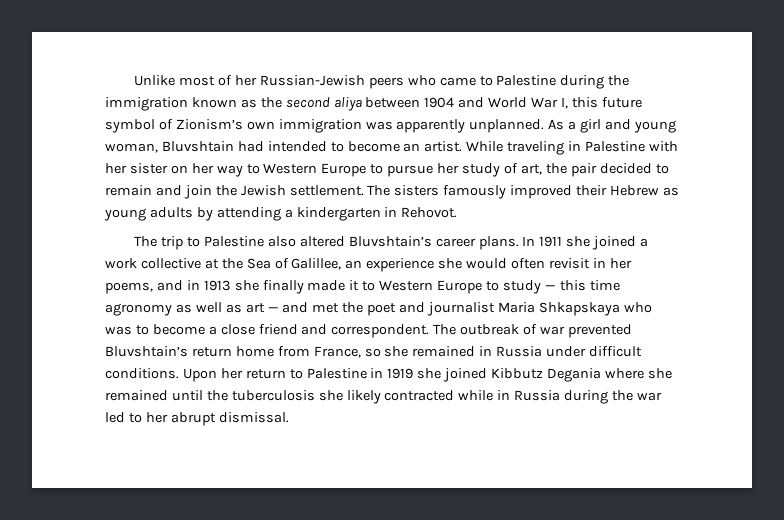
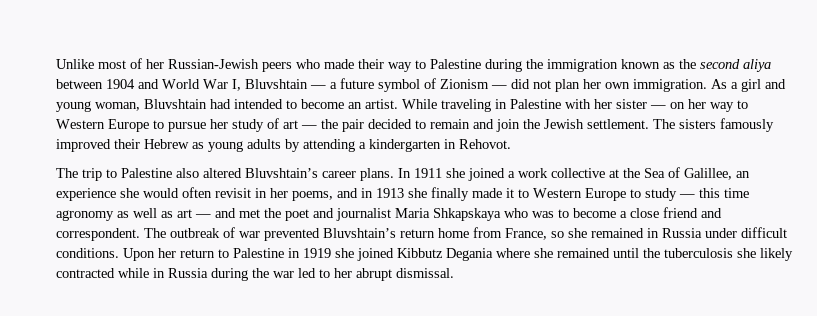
- Unlike most of her Russian-Jewish peers who came to Palestine during the immigration known as the second aliya between 1904 and World War I, this future symbol of Zionism’s own immigration was apparently unplanned.
+ Unlike most of her Russian-Jewish peers who made their way to Palestine during the immigration known as the second aliya between 1904 and World War I, Bluvshtain — a future symbol of Zionism — did not plan her own immigration.
- While traveling in Palestine with her sister on her way to Western Europe to pursue her study of art, the pair decided to remain and join the Jewish settlement.
+ While traveling in Palestine with her sister — on her way to Western Europe to pursue her study of art — the pair decided to remain and join the Jewish settlement.

